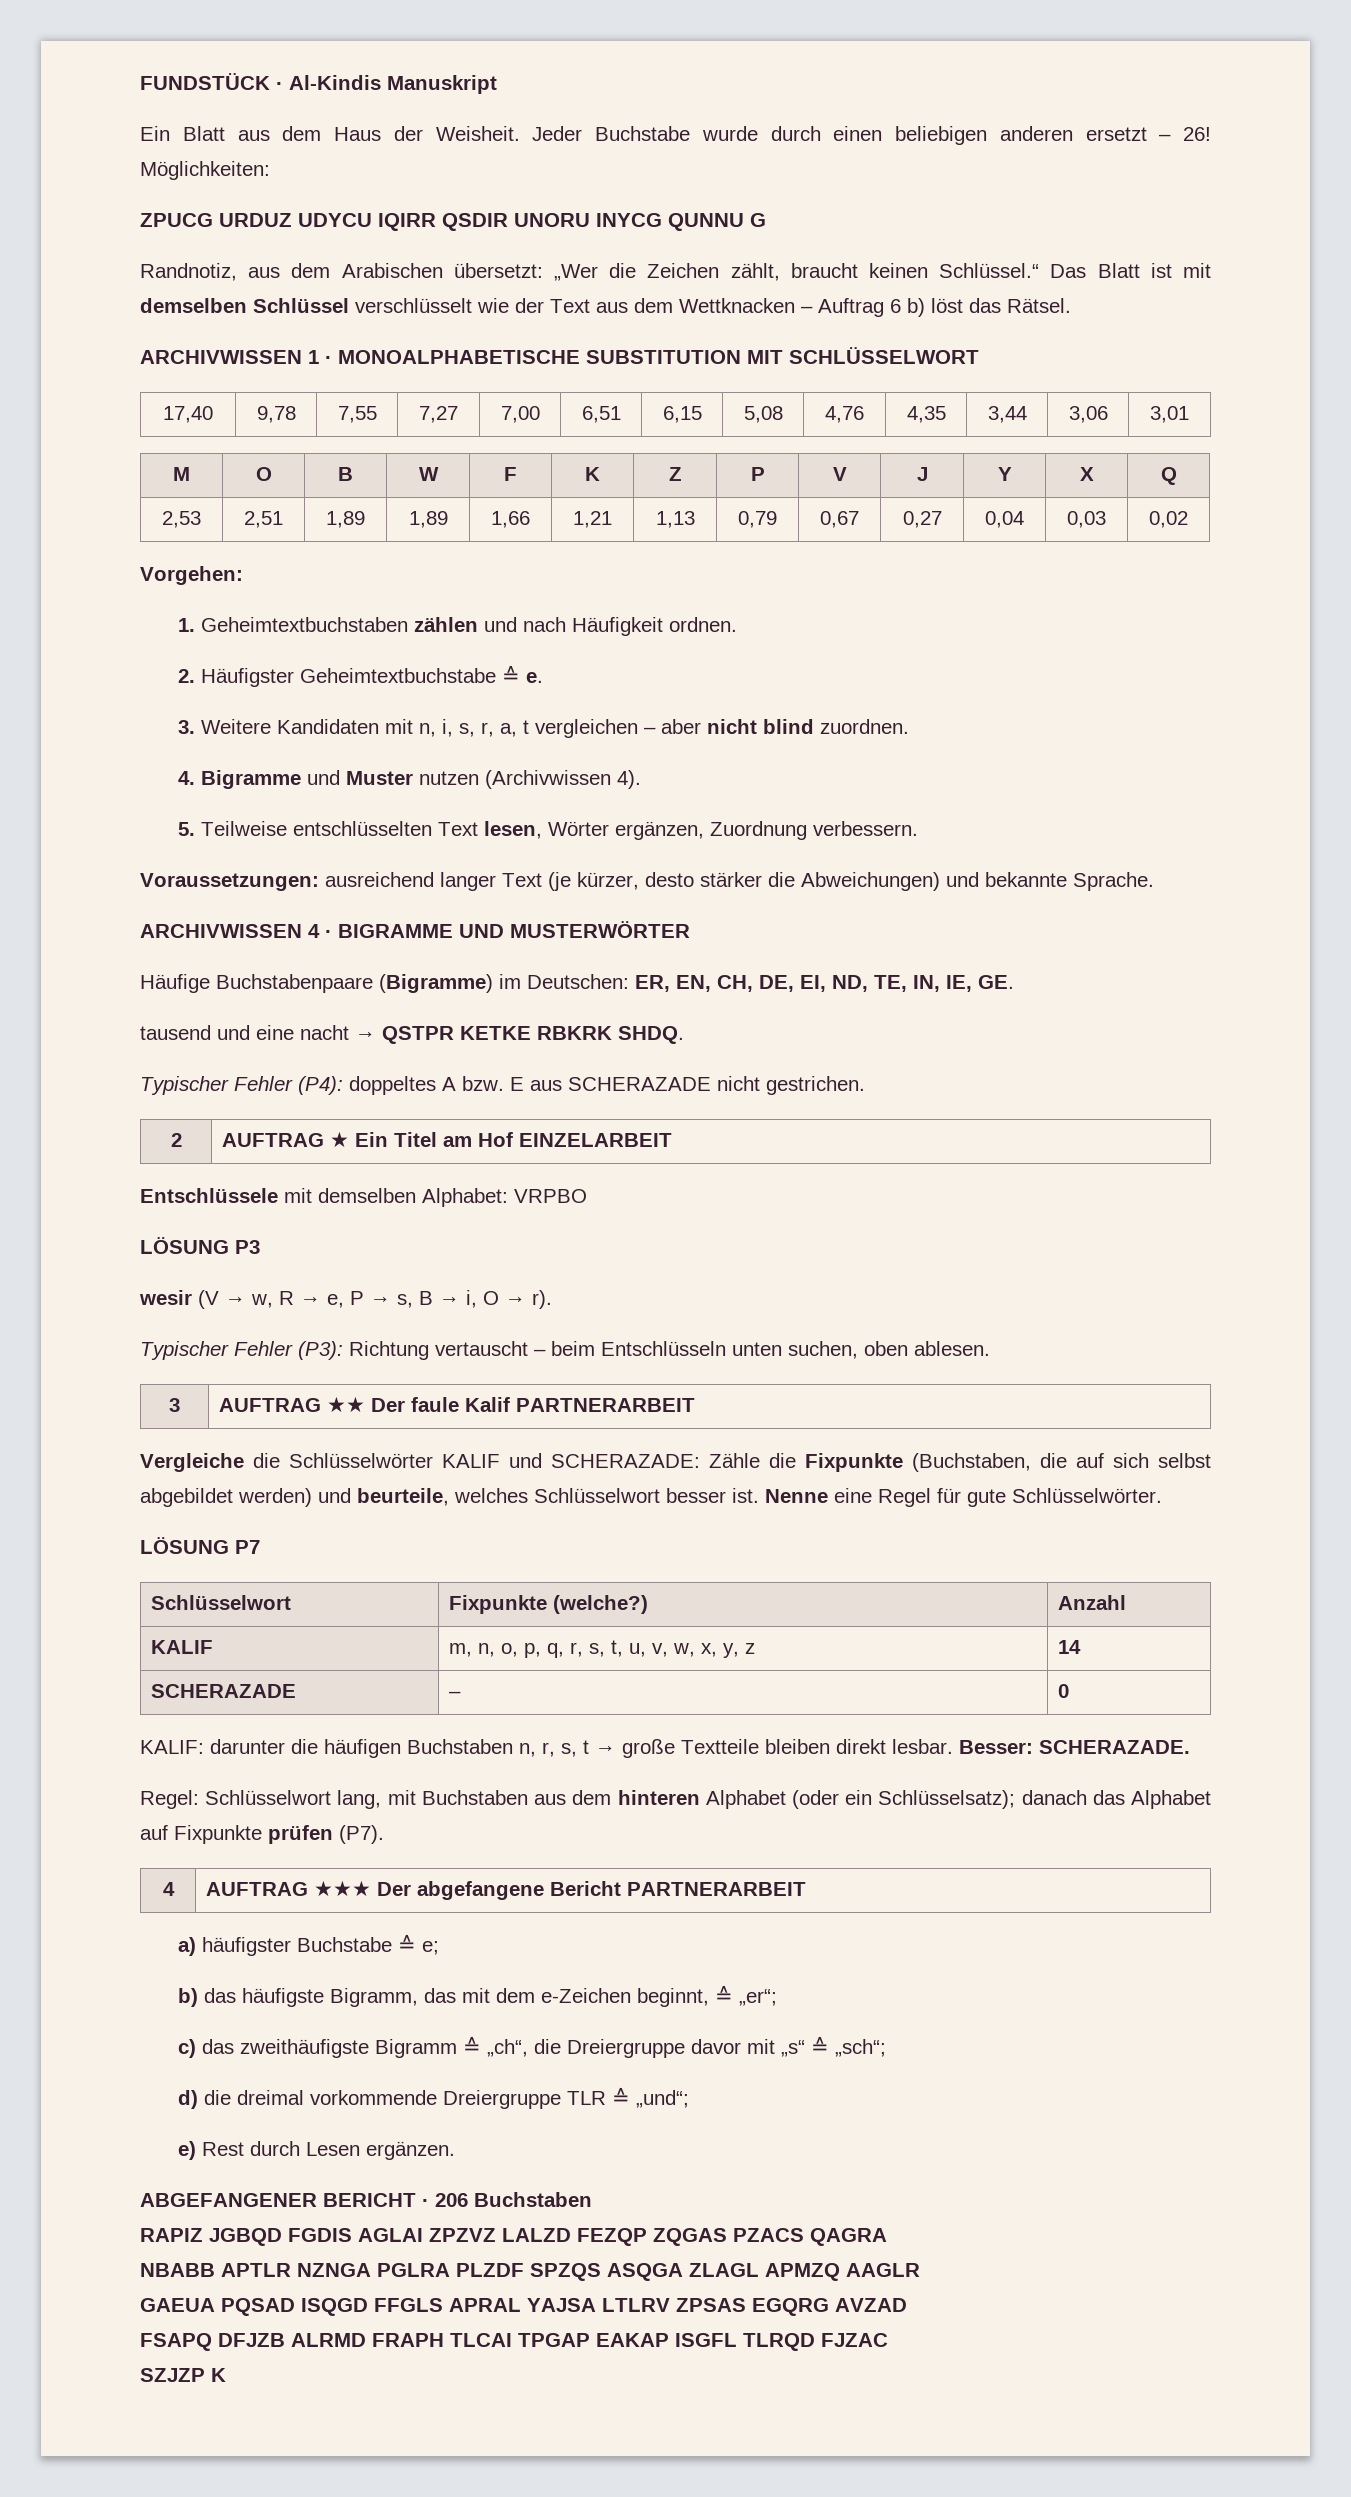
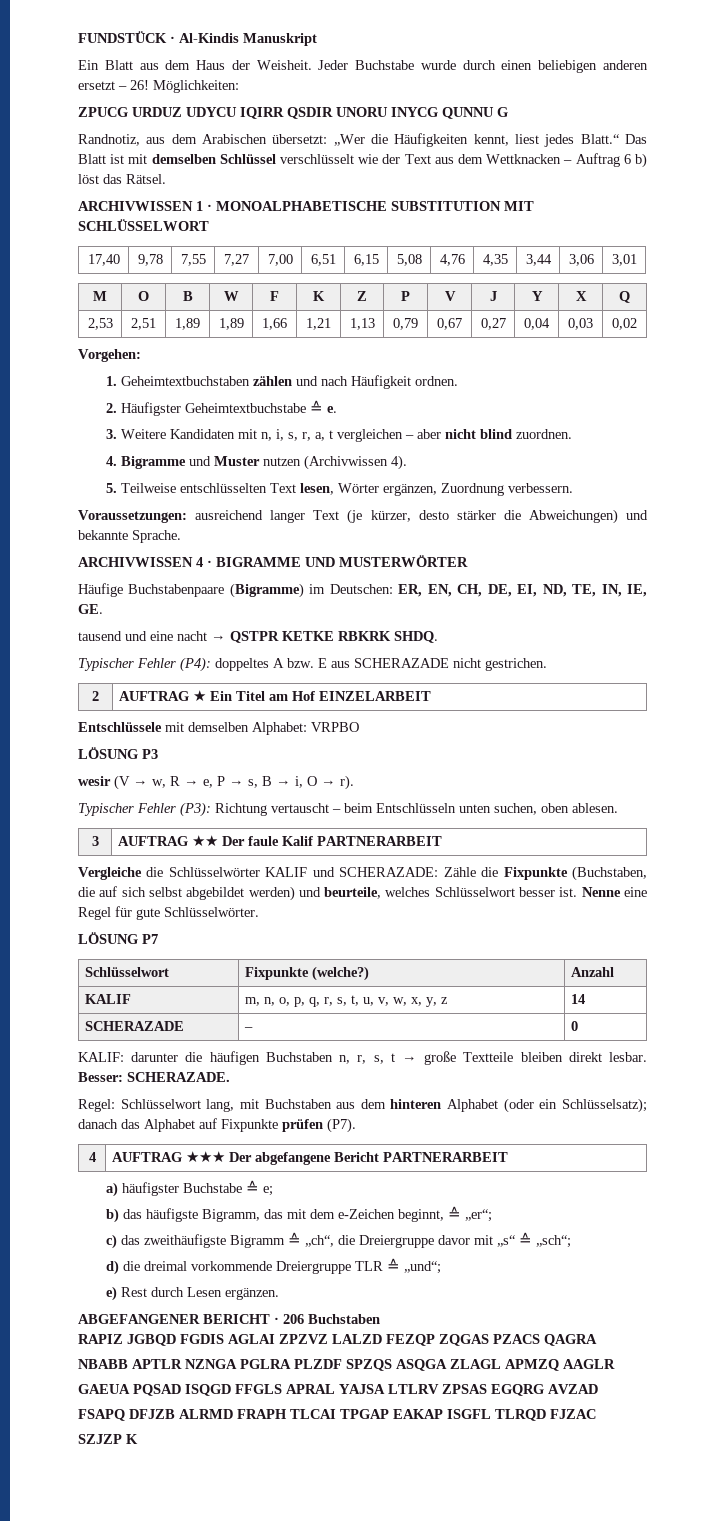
- Randnotiz, aus dem Arabischen übersetzt: „Wer die Zeichen zählt, braucht keinen Schlüssel.“ Das Blatt ist mit demselben Schlüssel verschlüsselt wie der Text aus dem Wettknacken – Auftrag 6 b) löst das Rätsel.
+ Randnotiz, aus dem Arabischen übersetzt: „Wer die Häufigkeiten kennt, liest jedes Blatt.“ Das Blatt ist mit demselben Schlüssel verschlüsselt wie der Text aus dem Wettknacken – Auftrag 6 b) löst das Rätsel.

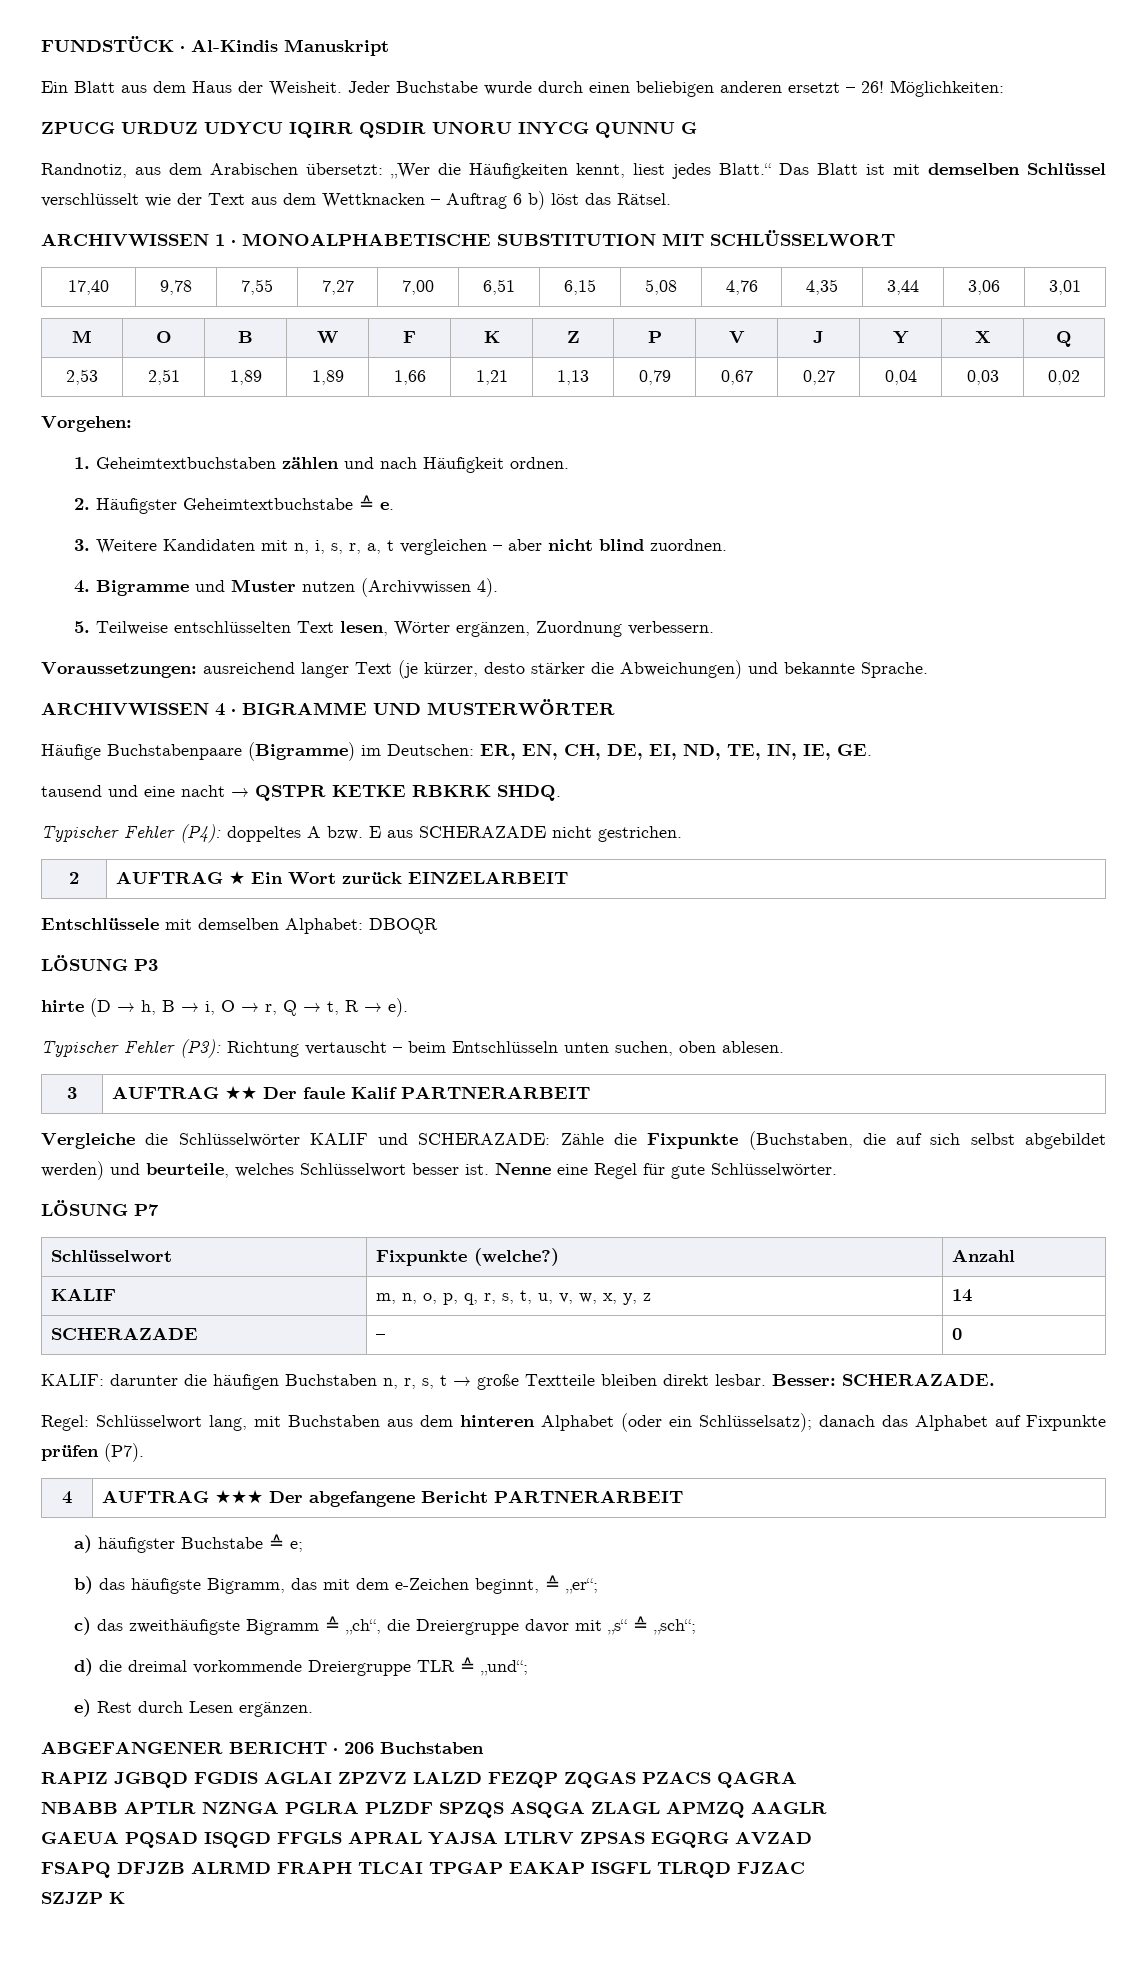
- 2 | AUFTRAG ★ Ein Titel am Hof EINZELARBEIT
+ 2 | AUFTRAG ★ Ein Wort zurück EINZELARBEIT
- Entschlüssele mit demselben Alphabet: VRPBO
+ Entschlüssele mit demselben Alphabet: DBOQR
- wesir (V → w, R → e, P → s, B → i, O → r).
+ hirte (D → h, B → i, O → r, Q → t, R → e).

